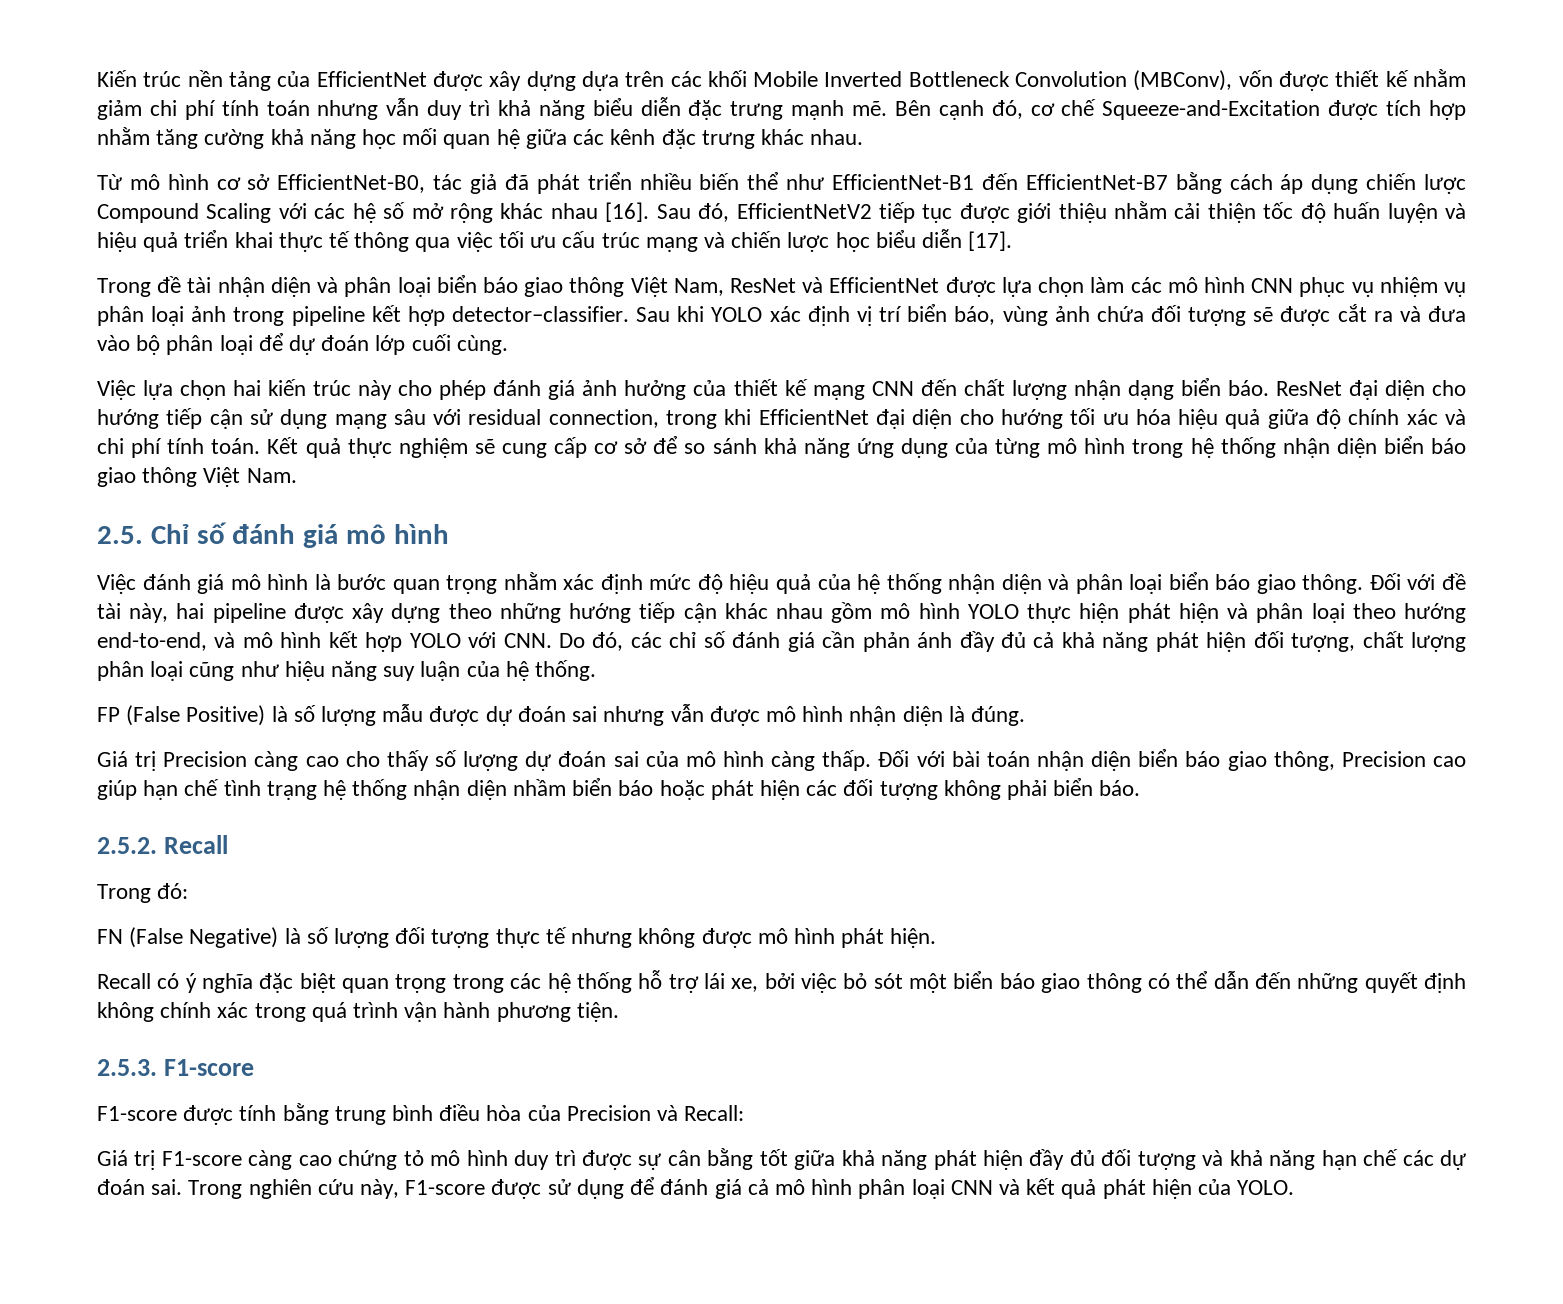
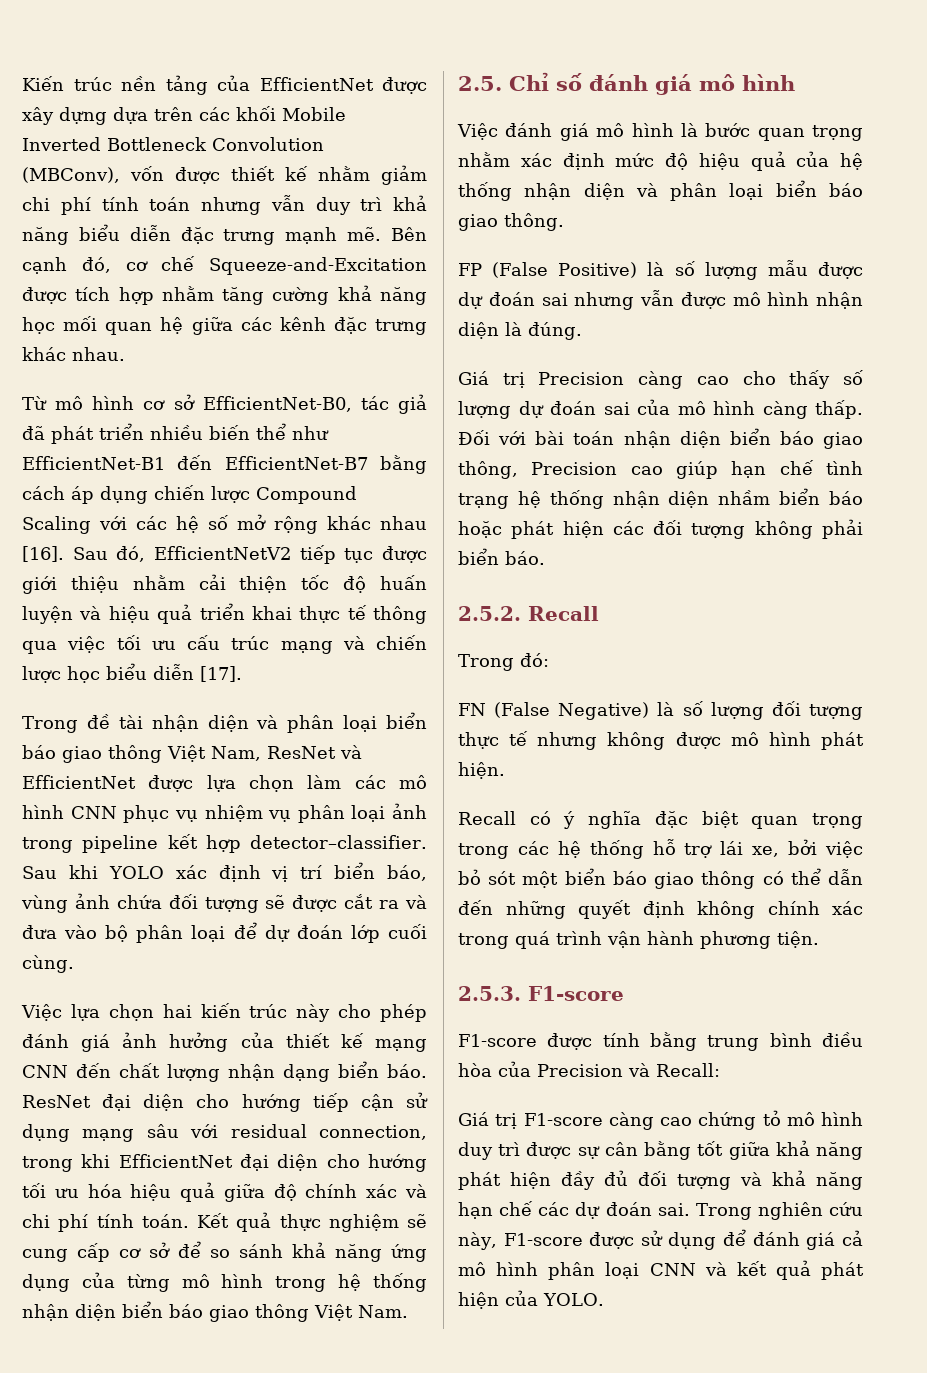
- Đối với đề tài này, hai pipeline được xây dựng theo những hướng tiếp cận khác nhau gồm mô hình YOLO thực hiện phát hiện và phân loại theo hướng end-to-end, và mô hình kết hợp YOLO với CNN. Do đó, các chỉ số đánh giá cần phản ánh đầy đủ cả khả năng phát hiện đối tượng, chất lượng phân loại cũng như hiệu năng suy luận của hệ thống.

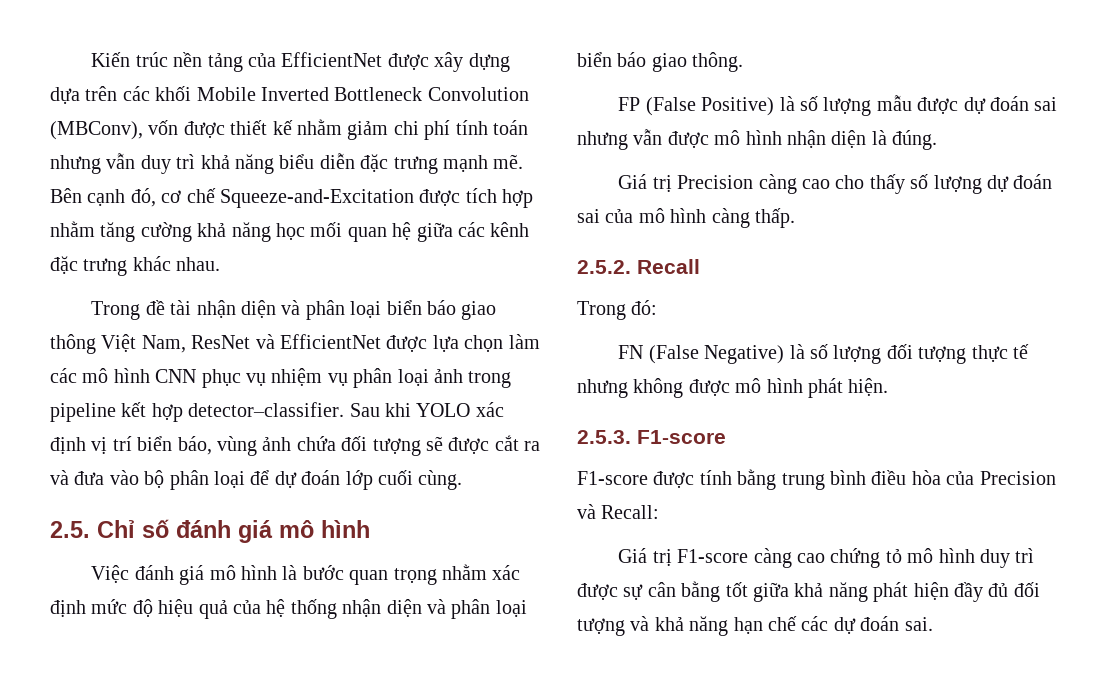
- Từ mô hình cơ sở EfficientNet-B0, tác giả đã phát triển nhiều biến thể như EfficientNet-B1 đến EfficientNet-B7 bằng cách áp dụng chiến lược Compound Scaling với các hệ số mở rộng khác nhau [16]. Sau đó, EfficientNetV2 tiếp tục được giới thiệu nhằm cải thiện tốc độ huấn luyện và hiệu quả triển khai thực tế thông qua việc tối ưu cấu trúc mạng và chiến lược học biểu diễn [17].
- Việc lựa chọn hai kiến trúc này cho phép đánh giá ảnh hưởng của thiết kế mạng CNN đến chất lượng nhận dạng biển báo. ResNet đại diện cho hướng tiếp cận sử dụng mạng sâu với residual connection, trong khi EfficientNet đại diện cho hướng tối ưu hóa hiệu quả giữa độ chính xác và chi phí tính toán. Kết quả thực nghiệm sẽ cung cấp cơ sở để so sánh khả năng ứng dụng của từng mô hình trong hệ thống nhận diện biển báo giao thông Việt Nam.
- Đối với bài toán nhận diện biển báo giao thông, Precision cao giúp hạn chế tình trạng hệ thống nhận diện nhầm biển báo hoặc phát hiện các đối tượng không phải biển báo.
- Recall có ý nghĩa đặc biệt quan trọng trong các hệ thống hỗ trợ lái xe, bởi việc bỏ sót một biển báo giao thông có thể dẫn đến những quyết định không chính xác trong quá trình vận hành phương tiện.
- Trong nghiên cứu này, F1-score được sử dụng để đánh giá cả mô hình phân loại CNN và kết quả phát hiện của YOLO.

